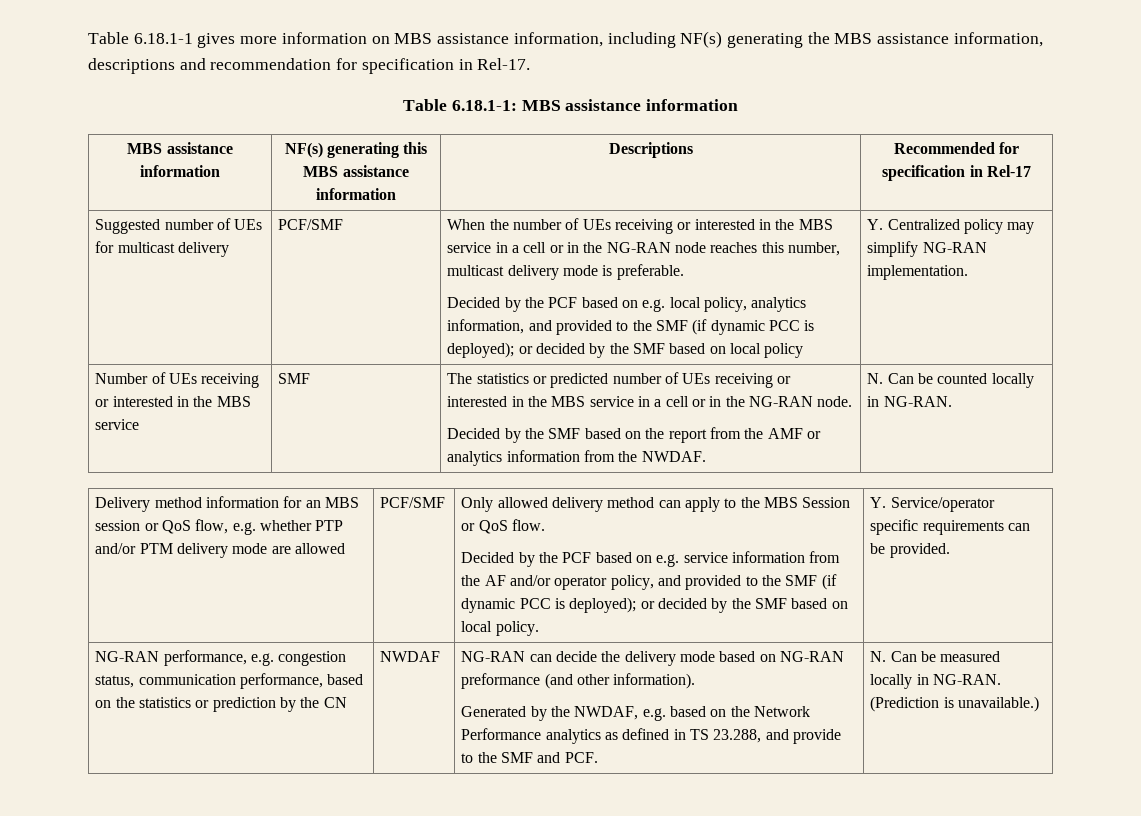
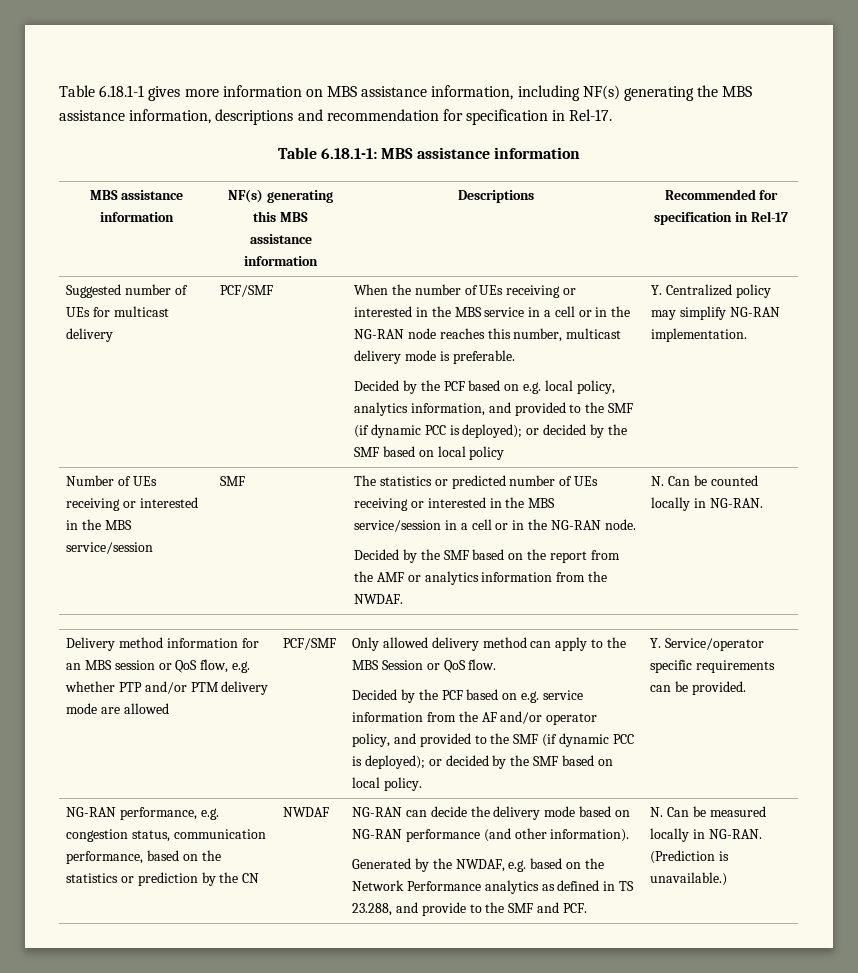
- Number of UEs receiving or interested in the MBS service
+ Number of UEs receiving or interested in the MBS service/session
- The statistics or predicted number of UEs receiving or interested in the MBS service in a cell or in the NG-RAN node.
+ The statistics or predicted number of UEs receiving or interested in the MBS service/session in a cell or in the NG-RAN node.
- NG-RAN can decide the delivery mode based on NG-RAN preformance (and other information).
+ NG-RAN can decide the delivery mode based on NG-RAN performance (and other information).

